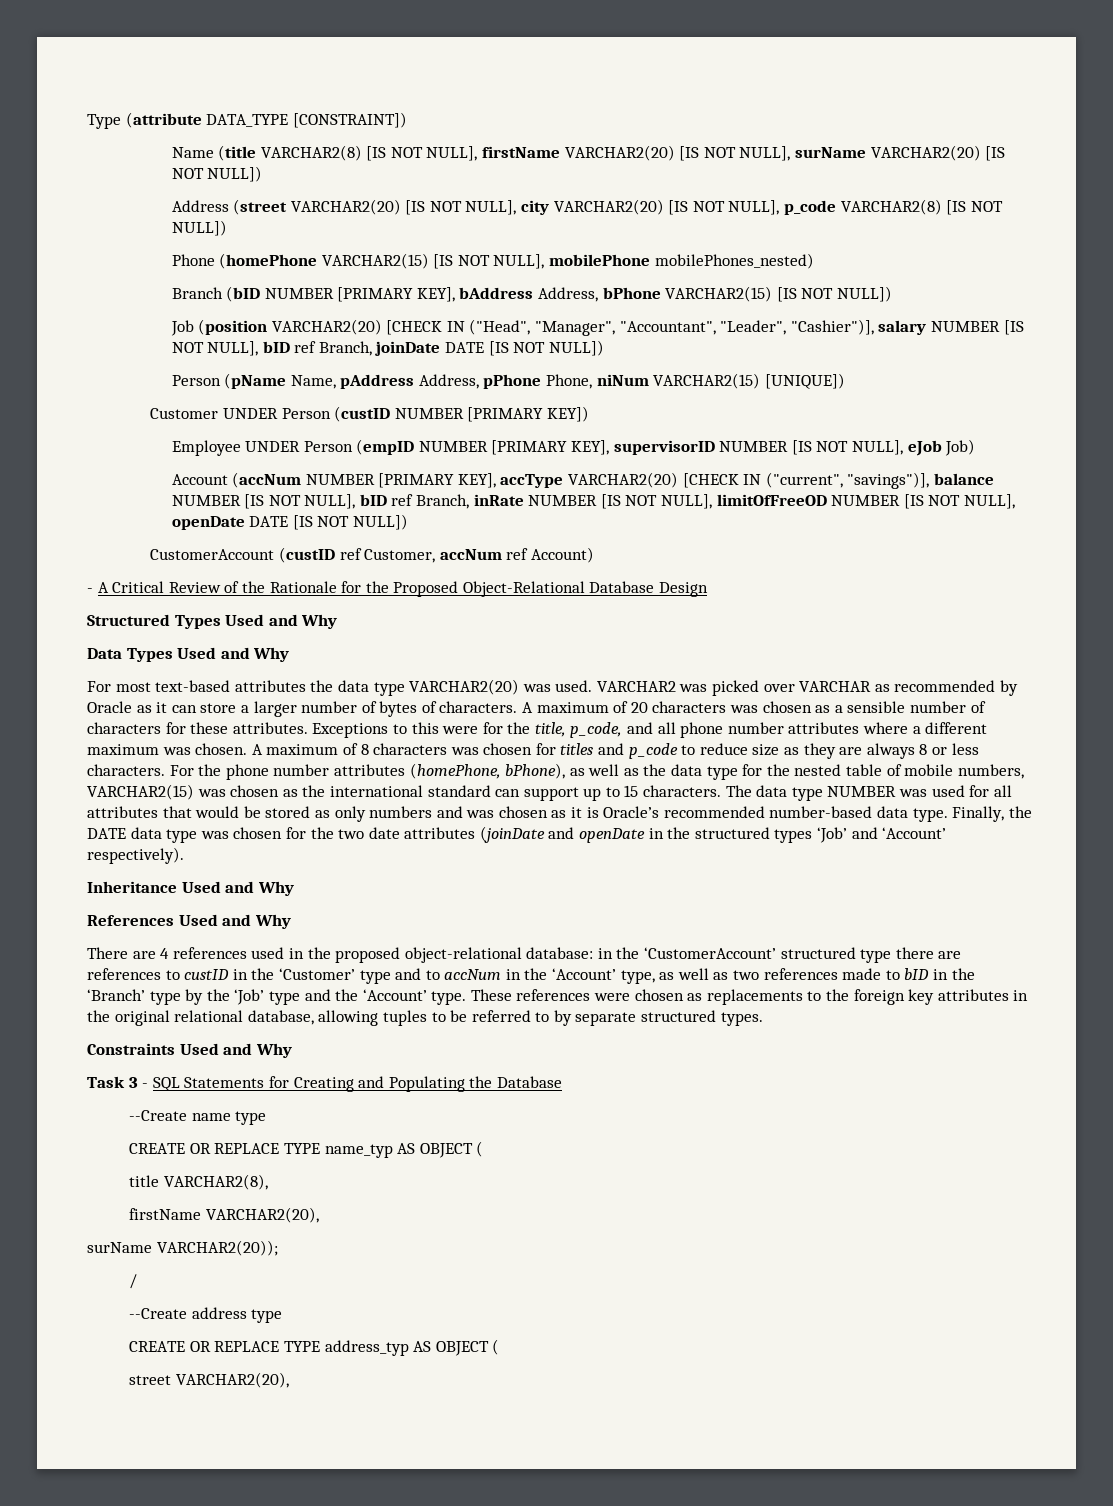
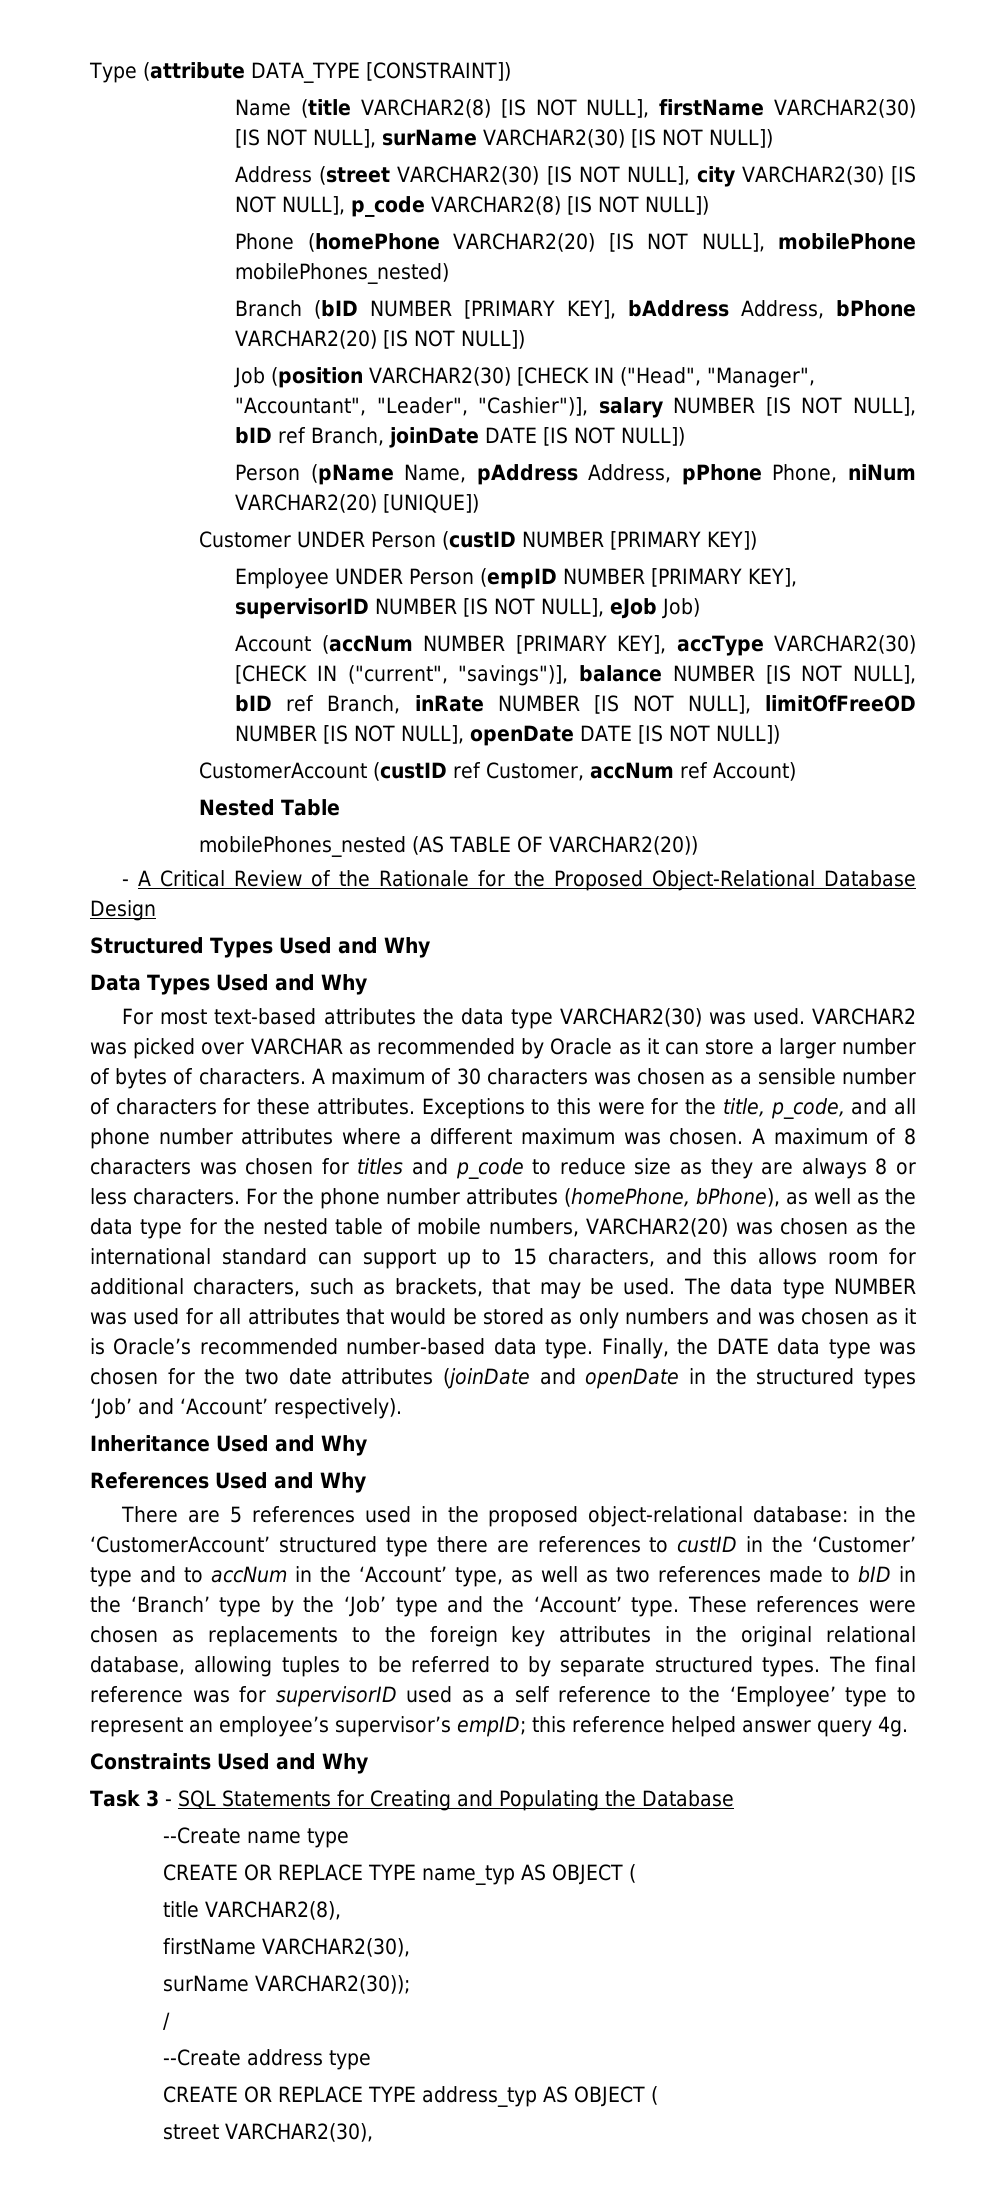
- Name (title VARCHAR2(8) [IS NOT NULL], firstName VARCHAR2(20) [IS NOT NULL], surName VARCHAR2(20) [IS NOT NULL])
+ Name (title VARCHAR2(8) [IS NOT NULL], firstName VARCHAR2(30) [IS NOT NULL], surName VARCHAR2(30) [IS NOT NULL])
- Address (street VARCHAR2(20) [IS NOT NULL], city VARCHAR2(20) [IS NOT NULL], p_code VARCHAR2(8) [IS NOT NULL])
+ Address (street VARCHAR2(30) [IS NOT NULL], city VARCHAR2(30) [IS NOT NULL], p_code VARCHAR2(8) [IS NOT NULL])
- Phone (homePhone VARCHAR2(15) [IS NOT NULL], mobilePhone mobilePhones_nested)
+ Phone (homePhone VARCHAR2(20) [IS NOT NULL], mobilePhone mobilePhones_nested)
- Branch (bID NUMBER [PRIMARY KEY], bAddress Address, bPhone VARCHAR2(15) [IS NOT NULL])
+ Branch (bID NUMBER [PRIMARY KEY], bAddress Address, bPhone VARCHAR2(20) [IS NOT NULL])
- Job (position VARCHAR2(20) [CHECK IN ("Head", "Manager", "Accountant", "Leader", "Cashier")], salary NUMBER [IS NOT NULL], bID ref Branch, joinDate DATE [IS NOT NULL])
+ Job (position VARCHAR2(30) [CHECK IN ("Head", "Manager", "Accountant", "Leader", "Cashier")], salary NUMBER [IS NOT NULL], bID ref Branch, joinDate DATE [IS NOT NULL])
- Person (pName Name, pAddress Address, pPhone Phone, niNum VARCHAR2(15) [UNIQUE])
+ Person (pName Name, pAddress Address, pPhone Phone, niNum VARCHAR2(20) [UNIQUE])
- Account (accNum NUMBER [PRIMARY KEY], accType VARCHAR2(20) [CHECK IN ("current", "savings")], balance NUMBER [IS NOT NULL], bID ref Branch, inRate NUMBER [IS NOT NULL], limitOfFreeOD NUMBER [IS NOT NULL], openDate DATE [IS NOT NULL])
+ Account (accNum NUMBER [PRIMARY KEY], accType VARCHAR2(30) [CHECK IN ("current", "savings")], balance NUMBER [IS NOT NULL], bID ref Branch, inRate NUMBER [IS NOT NULL], limitOfFreeOD NUMBER [IS NOT NULL], openDate DATE [IS NOT NULL])
+ Nested Table
+ mobilePhones_nested (AS TABLE OF VARCHAR2(20))
- For most text-based attributes the data type VARCHAR2(20) was used.
+ For most text-based attributes the data type VARCHAR2(30) was used.
- A maximum of 20 characters was chosen as a sensible number of characters for these attributes.
+ A maximum of 30 characters was chosen as a sensible number of characters for these attributes.
- For the phone number attributes (homePhone, bPhone), as well as the data type for the nested table of mobile numbers, VARCHAR2(15) was chosen as the international standard can support up to 15 characters.
+ For the phone number attributes (homePhone, bPhone), as well as the data type for the nested table of mobile numbers, VARCHAR2(20) was chosen as the international standard can support up to 15 characters, and this allows room for additional characters, such as brackets, that may be used.
- There are 4 references used in the proposed object-relational database: in the ‘CustomerAccount’ structured type there are references to custID in the ‘Customer’ type and to accNum in the ‘Account’ type, as well as two references made to bID in the ‘Branch’ type by the ‘Job’ type and the ‘Account’ type.
+ There are 5 references used in the proposed object-relational database: in the ‘CustomerAccount’ structured type there are references to custID in the ‘Customer’ type and to accNum in the ‘Account’ type, as well as two references made to bID in the ‘Branch’ type by the ‘Job’ type and the ‘Account’ type.
+ The final reference was for supervisorID used as a self reference to the ‘Employee’ type to represent an employee’s supervisor’s empID; this reference helped answer query 4g.
- firstName VARCHAR2(20),
- surName VARCHAR2(20));
+ firstName VARCHAR2(30),
+ surName VARCHAR2(30));
- street VARCHAR2(20),
+ street VARCHAR2(30),

